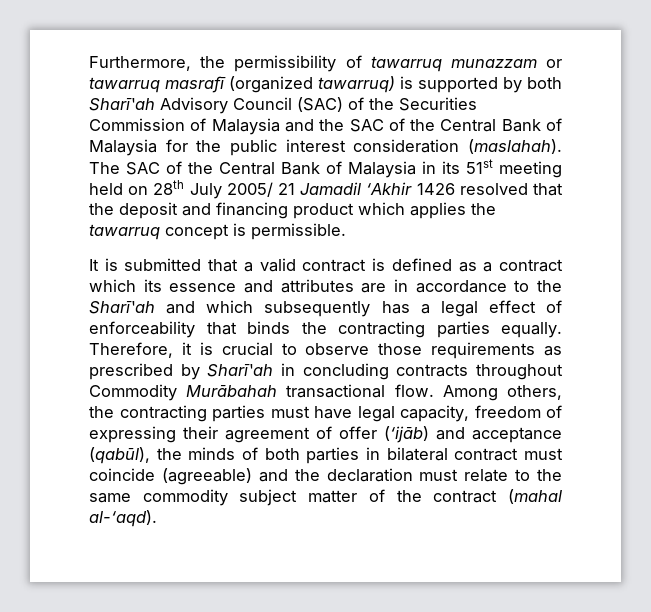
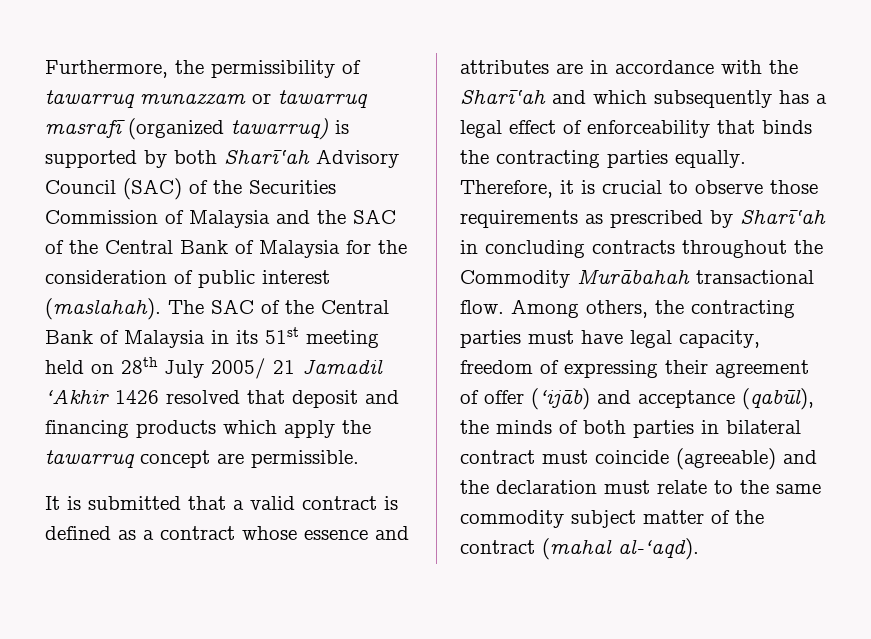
- Furthermore, the permissibility of tawarruq munazzam or tawarruq masrafī (organized tawarruq) is supported by both Sharī‛ah Advisory Council (SAC) of the Securities Commission of Malaysia and the SAC of the Central Bank of Malaysia for the public interest consideration (maslahah).
+ Furthermore, the permissibility of tawarruq munazzam or tawarruq masrafī (organized tawarruq) is supported by both Sharī‛ah Advisory Council (SAC) of the Securities Commission of Malaysia and the SAC of the Central Bank of Malaysia for the consideration of public interest (maslahah).
- The SAC of the Central Bank of Malaysia in its 51st meeting held on 28th July 2005/ 21 Jamadil ‘Akhir 1426 resolved that the deposit and financing product which applies the tawarruq concept is permissible.
+ The SAC of the Central Bank of Malaysia in its 51st meeting held on 28th July 2005/ 21 Jamadil ‘Akhir 1426 resolved that deposit and financing products which apply the tawarruq concept are permissible.
- It is submitted that a valid contract is defined as a contract which its essence and attributes are in accordance to the Sharī‛ah and which subsequently has a legal effect of enforceability that binds the contracting parties equally.
+ It is submitted that a valid contract is defined as a contract whose essence and attributes are in accordance with the Sharī‛ah and which subsequently has a legal effect of enforceability that binds the contracting parties equally.
- Therefore, it is crucial to observe those requirements as prescribed by Sharī‛ah in concluding contracts throughout Commodity Murābahah transactional flow.
+ Therefore, it is crucial to observe those requirements as prescribed by Sharī‛ah in concluding contracts throughout the Commodity Murābahah transactional flow.

